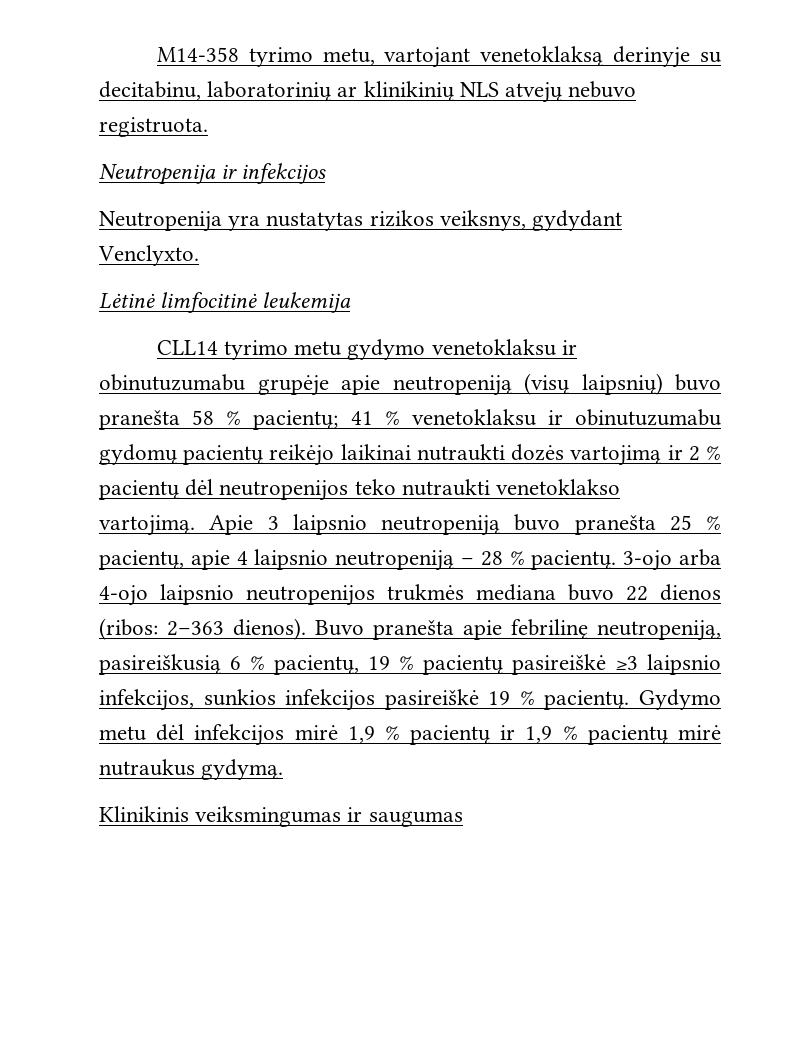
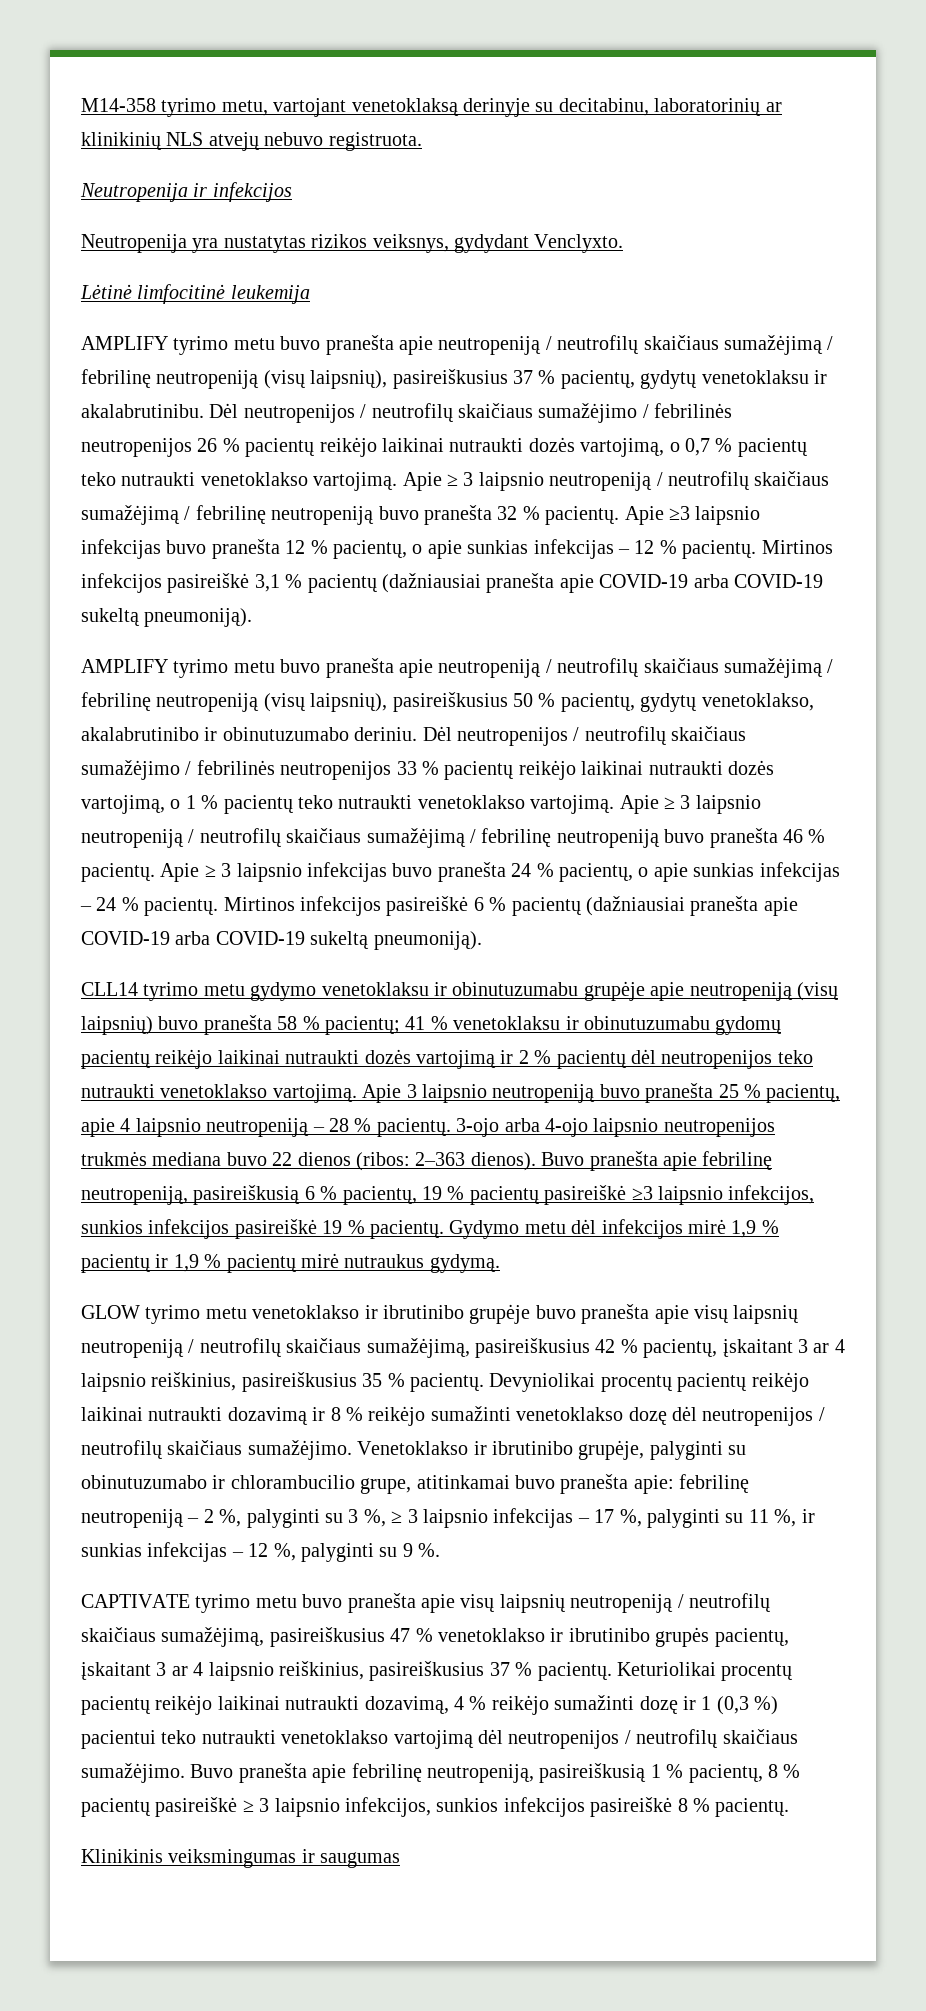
+ AMPLIFY tyrimo metu buvo pranešta apie neutropeniją / neutrofilų skaičiaus sumažėjimą / febrilinę neutropeniją (visų laipsnių), pasireiškusius 37 % pacientų, gydytų venetoklaksu ir akalabrutinibu. Dėl neutropenijos / neutrofilų skaičiaus sumažėjimo / febrilinės neutropenijos 26 % pacientų reikėjo laikinai nutraukti dozės vartojimą, o 0,7 % pacientų teko nutraukti venetoklakso vartojimą. Apie ≥ 3 laipsnio neutropeniją / neutrofilų skaičiaus sumažėjimą / febrilinę neutropeniją buvo pranešta 32 % pacientų. Apie ≥3 laipsnio infekcijas buvo pranešta 12 % pacientų, o apie sunkias infekcijas – 12 % pacientų. Mirtinos infekcijos pasireiškė 3,1 % pacientų (dažniausiai pranešta apie COVID-19 arba COVID-19 sukeltą pneumoniją).
+ AMPLIFY tyrimo metu buvo pranešta apie neutropeniją / neutrofilų skaičiaus sumažėjimą / febrilinę neutropeniją (visų laipsnių), pasireiškusius 50 % pacientų, gydytų venetoklakso, akalabrutinibo ir obinutuzumabo deriniu. Dėl neutropenijos / neutrofilų skaičiaus sumažėjimo / febrilinės neutropenijos 33 % pacientų reikėjo laikinai nutraukti dozės vartojimą, o 1 % pacientų teko nutraukti venetoklakso vartojimą. Apie ≥ 3 laipsnio neutropeniją / neutrofilų skaičiaus sumažėjimą / febrilinę neutropeniją buvo pranešta 46 % pacientų. Apie ≥ 3 laipsnio infekcijas buvo pranešta 24 % pacientų, o apie sunkias infekcijas – 24 % pacientų. Mirtinos infekcijos pasireiškė 6 % pacientų (dažniausiai pranešta apie COVID-19 arba COVID-19 sukeltą pneumoniją).
+ GLOW tyrimo metu venetoklakso ir ibrutinibo grupėje buvo pranešta apie visų laipsnių neutropeniją / neutrofilų skaičiaus sumažėjimą, pasireiškusius 42 % pacientų, įskaitant 3 ar 4 laipsnio reiškinius, pasireiškusius 35 % pacientų. Devyniolikai procentų pacientų reikėjo laikinai nutraukti dozavimą ir 8 % reikėjo sumažinti venetoklakso dozę dėl neutropenijos / neutrofilų skaičiaus sumažėjimo. Venetoklakso ir ibrutinibo grupėje, palyginti su obinutuzumabo ir chlorambucilio grupe, atitinkamai buvo pranešta apie: febrilinę neutropeniją – 2 %, palyginti su 3 %, ≥ 3 laipsnio infekcijas – 17 %, palyginti su 11 %, ir sunkias infekcijas – 12 %, palyginti su 9 %.
+ CAPTIVATE tyrimo metu buvo pranešta apie visų laipsnių neutropeniją / neutrofilų skaičiaus sumažėjimą, pasireiškusius 47 % venetoklakso ir ibrutinibo grupės pacientų, įskaitant 3 ar 4 laipsnio reiškinius, pasireiškusius 37 % pacientų. Keturiolikai procentų pacientų reikėjo laikinai nutraukti dozavimą, 4 % reikėjo sumažinti dozę ir 1 (0,3 %) pacientui teko nutraukti venetoklakso vartojimą dėl neutropenijos / neutrofilų skaičiaus sumažėjimo. Buvo pranešta apie febrilinę neutropeniją, pasireiškusią 1 % pacientų, 8 % pacientų pasireiškė ≥ 3 laipsnio infekcijos, sunkios infekcijos pasireiškė 8 % pacientų.

